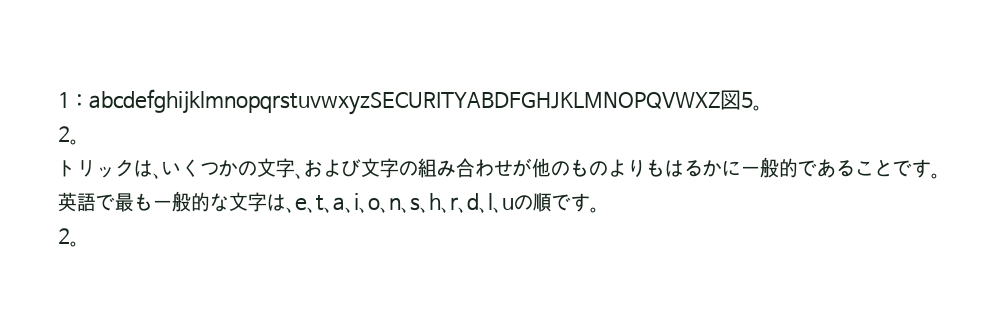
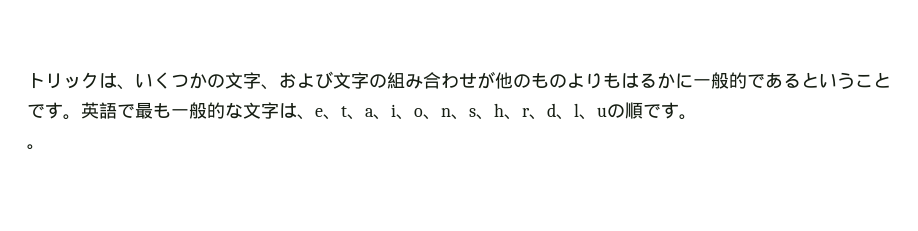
- 1：abcdefghijklmnopqrstuvwxyzSECURITYABDFGHJKLMNOPQVWXZ図5。
- 2。
- トリックは、いくつかの文字、および文字の組み合わせが他のものよりもはるかに一般的であることです。
+ トリックは、いくつかの文字、および文字の組み合わせが他のものよりもはるかに一般的であるということです。
  英語で最も一般的な文字は、e、t、a、i、o、n、s、h、r、d、l、uの順です。
- 2。
+ 。

